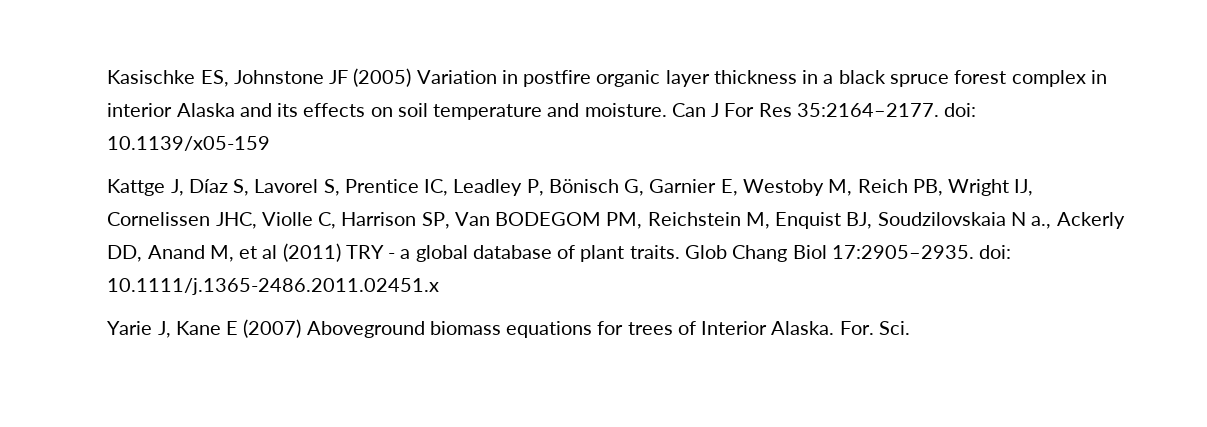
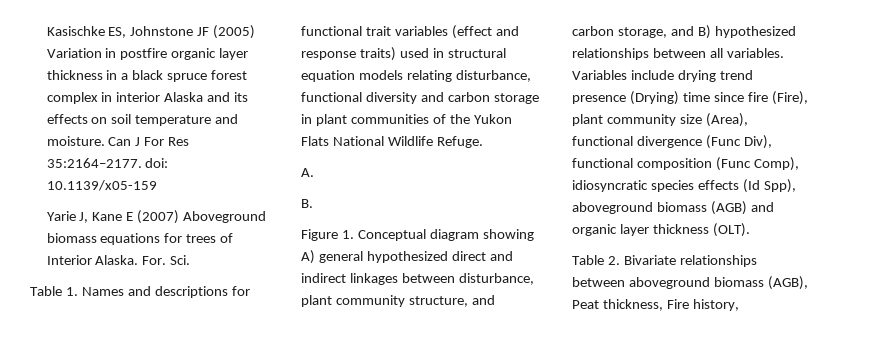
- Kattge J, Díaz S, Lavorel S, Prentice IC, Leadley P, Bönisch G, Garnier E, Westoby M, Reich PB, Wright IJ, Cornelissen JHC, Violle C, Harrison SP, Van BODEGOM PM, Reichstein M, Enquist BJ, Soudzilovskaia N a., Ackerly DD, Anand M, et al (2011) TRY - a global database of plant traits. Glob Chang Biol 17:2905–2935. doi: 10.1111/j.1365-2486.2011.02451.x
+ Table 1. Names and descriptions for functional trait variables (effect and response traits) used in structural equation models relating disturbance, functional diversity and carbon storage in plant communities of the Yukon Flats National Wildlife Refuge.
+ A.
+ B.
+ Figure 1. Conceptual diagram showing A) general hypothesized direct and indirect linkages between disturbance, plant community structure, and carbon storage, and B) hypothesized relationships between all variables. Variables include drying trend presence (Drying) time since fire (Fire), plant community size (Area), functional divergence (Func Div), functional composition (Func Comp), idiosyncratic species effects (Id Spp), aboveground biomass (AGB) and organic layer thickness (OLT).
+ Table 2. Bivariate relationships between aboveground biomass (AGB), Peat thickness, Fire history,

